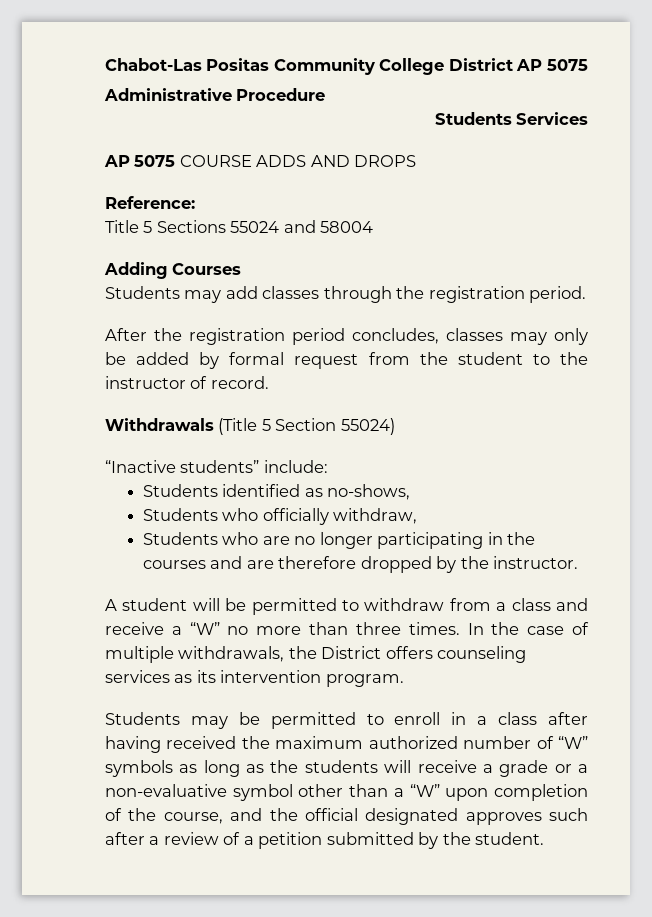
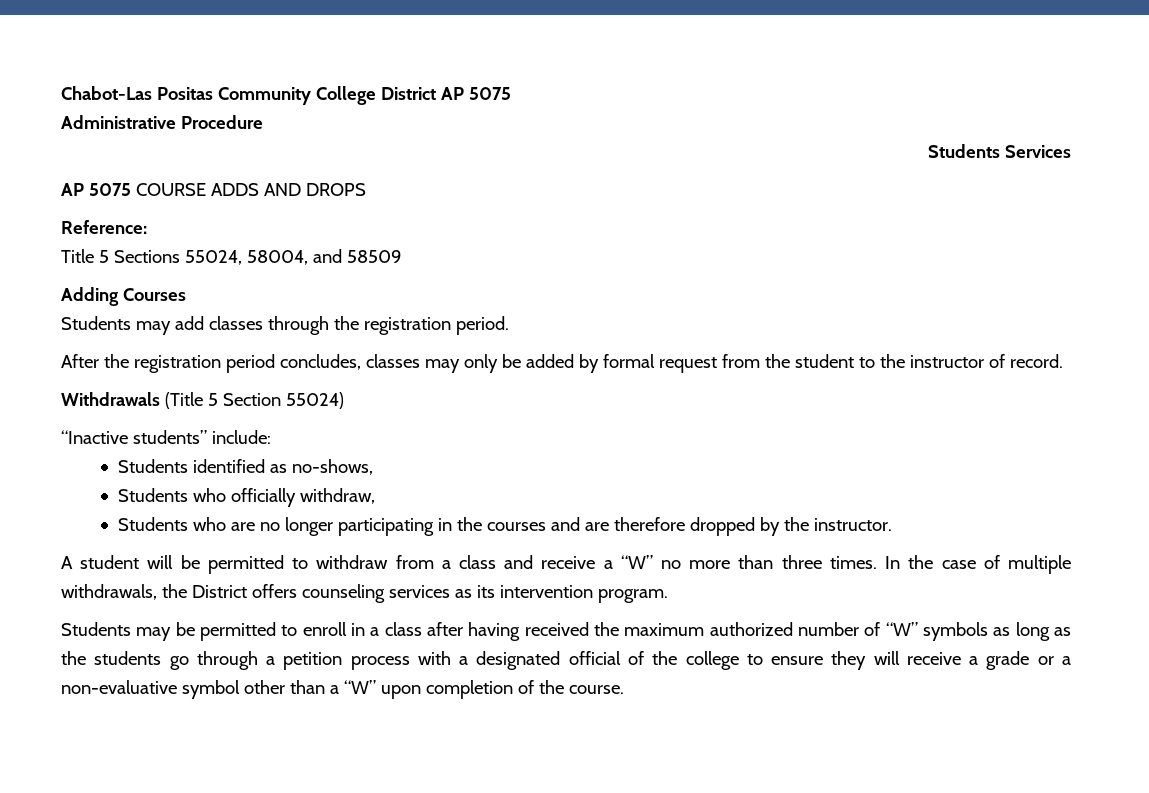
- Title 5 Sections 55024 and 58004
+ Title 5 Sections 55024, 58004, and 58509
- Students may be permitted to enroll in a class after having received the maximum authorized number of “W” symbols as long as the students will receive a grade or a non-evaluative symbol other than a “W” upon completion of the course, and the official designated approves such after a review of a petition submitted by the student.
+ Students may be permitted to enroll in a class after having received the maximum authorized number of “W” symbols as long as the students go through a petition process with a designated official of the college to ensure they will receive a grade or a non-evaluative symbol other than a “W” upon completion of the course.

